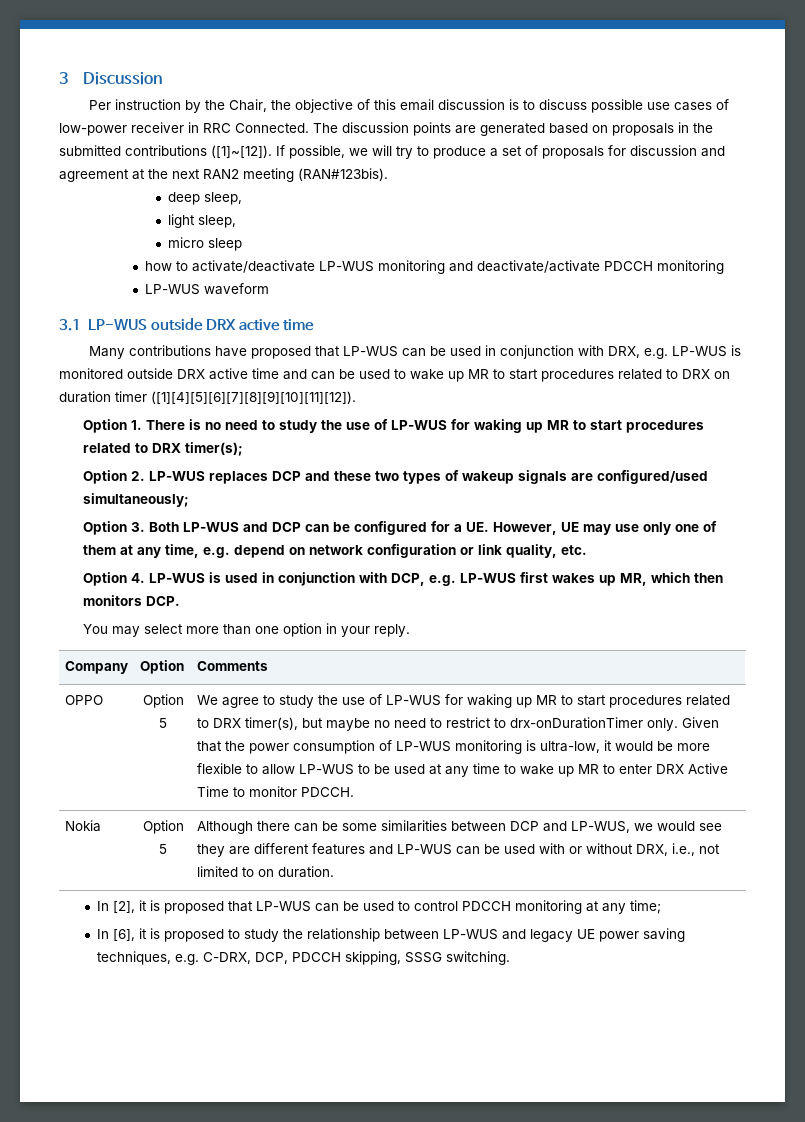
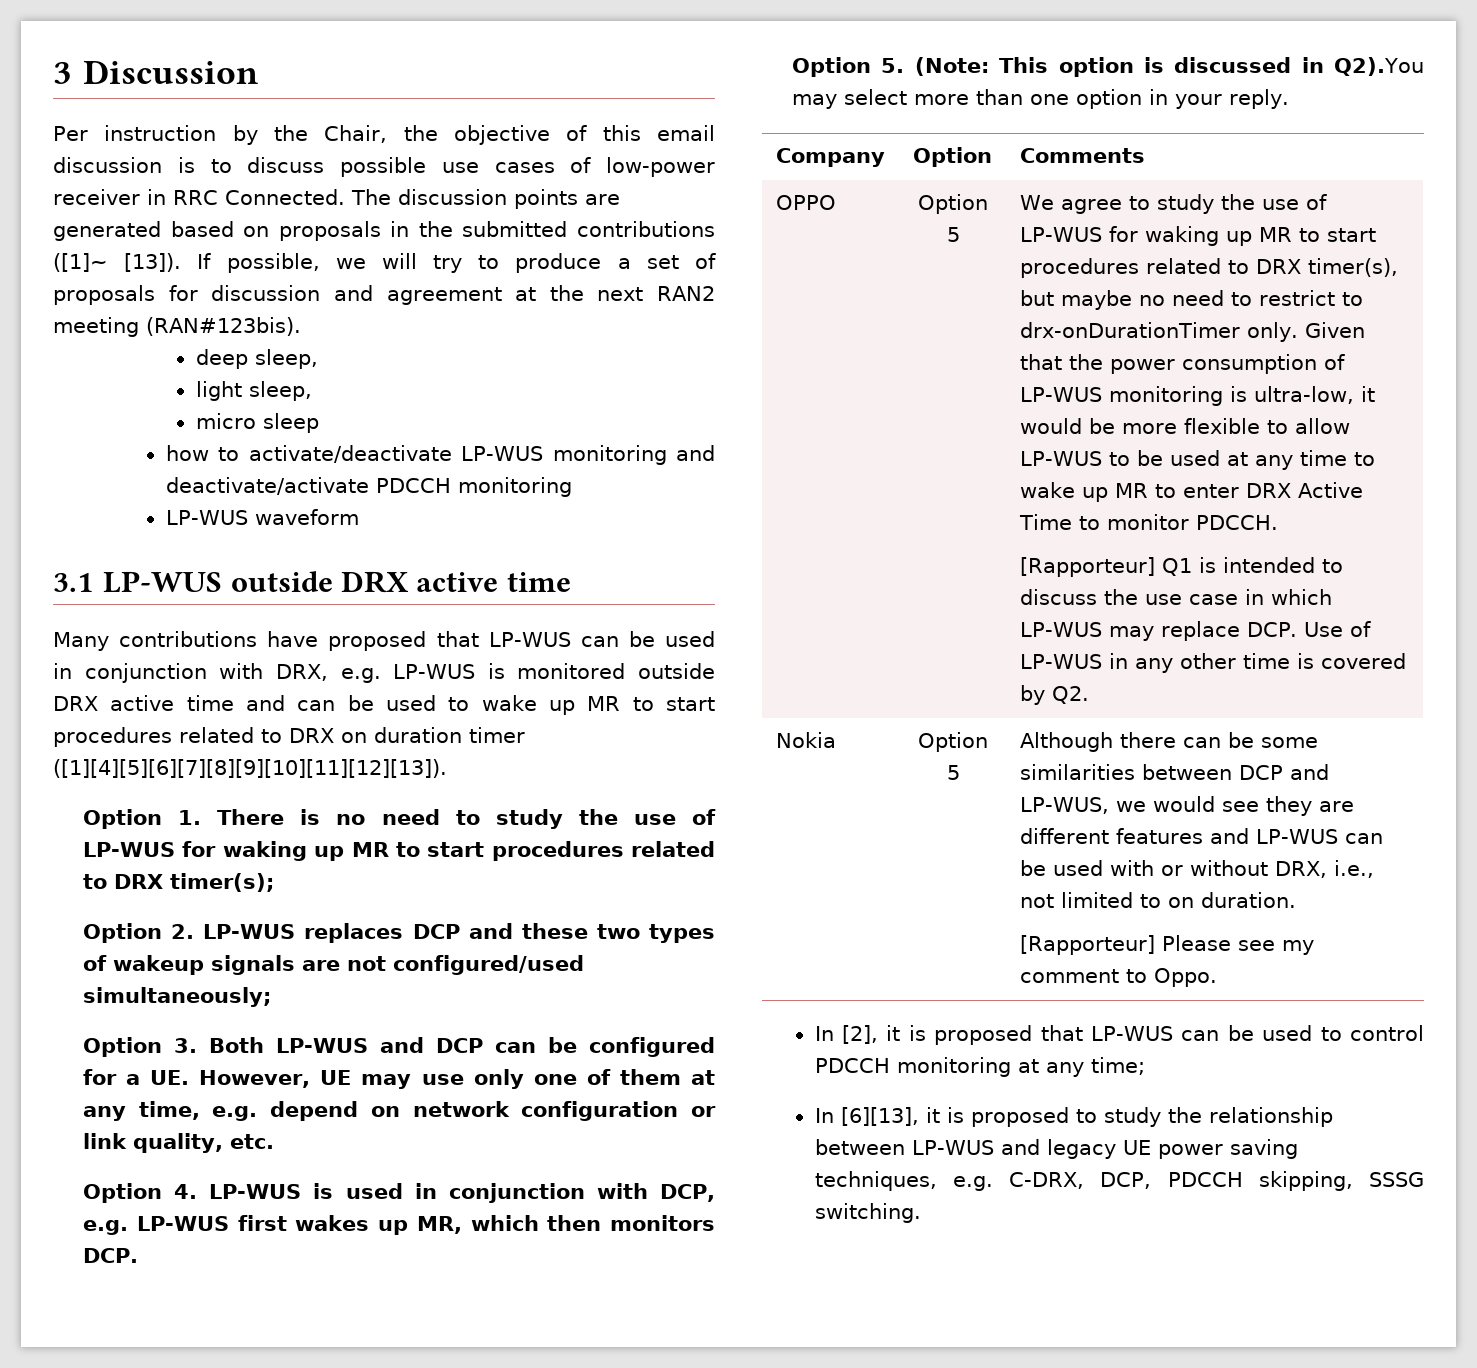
- The discussion points are generated based on proposals in the submitted contributions ([1]~[12]).
+ The discussion points are generated based on proposals in the submitted contributions ([1]~ [13]).
- Many contributions have proposed that LP-WUS can be used in conjunction with DRX, e.g. LP-WUS is monitored outside DRX active time and can be used to wake up MR to start procedures related to DRX on duration timer ([1][4][5][6][7][8][9][10][11][12]).
+ Many contributions have proposed that LP-WUS can be used in conjunction with DRX, e.g. LP-WUS is monitored outside DRX active time and can be used to wake up MR to start procedures related to DRX on duration timer ([1][4][5][6][7][8][9][10][11][12][13]).
- Option 2. LP-WUS replaces DCP and these two types of wakeup signals are configured/used simultaneously;
+ Option 2. LP-WUS replaces DCP and these two types of wakeup signals are not configured/used simultaneously;
- You may select more than one option in your reply.
+ Option 5. (Note: This option is discussed in Q2).You may select more than one option in your reply.
+ [Rapporteur] Q1 is intended to discuss the use case in which LP-WUS may replace DCP. Use of LP-WUS in any other time is covered by Q2.
+ [Rapporteur] Please see my comment to Oppo.
- In [6], it is proposed to study the relationship between LP-WUS and legacy UE power saving techniques, e.g. C-DRX, DCP, PDCCH skipping, SSSG switching.
+ In [6][13], it is proposed to study the relationship between LP-WUS and legacy UE power saving techniques, e.g. C-DRX, DCP, PDCCH skipping, SSSG switching.

